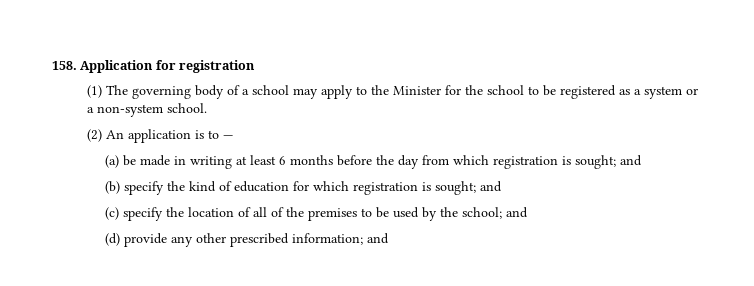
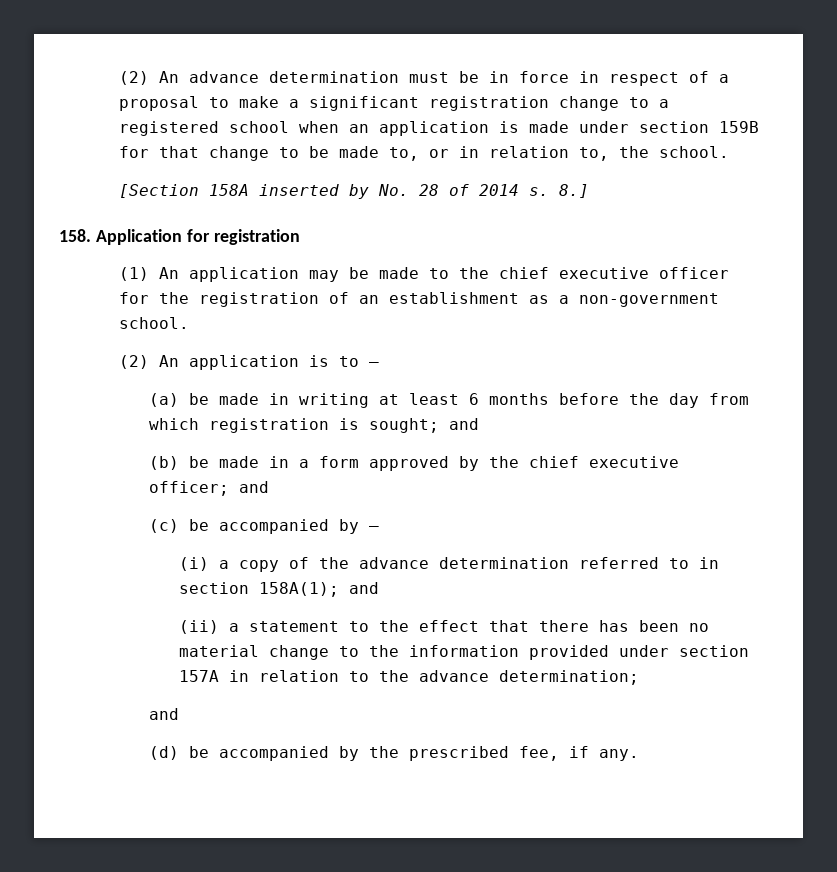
+ (2) An advance determination must be in force in respect of a proposal to make a significant registration change to a registered school when an application is made under section 159B for that change to be made to, or in relation to, the school.
+ [Section 158A inserted by No. 28 of 2014 s. 8.]
- (1) The governing body of a school may apply to the Minister for the school to be registered as a system or a non-system school.
+ (1) An application may be made to the chief executive officer for the registration of an establishment as a non-government school.
- (b) specify the kind of education for which registration is sought; and
- (c) specify the location of all of the premises to be used by the school; and
- (d) provide any other prescribed information; and
+ (b) be made in a form approved by the chief executive officer; and
+ (c) be accompanied by —
+ (i) a copy of the advance determination referred to in section 158A(1); and
+ (ii) a statement to the effect that there has been no material change to the information provided under section 157A in relation to the advance determination;
+ and
+ (d) be accompanied by the prescribed fee, if any.

